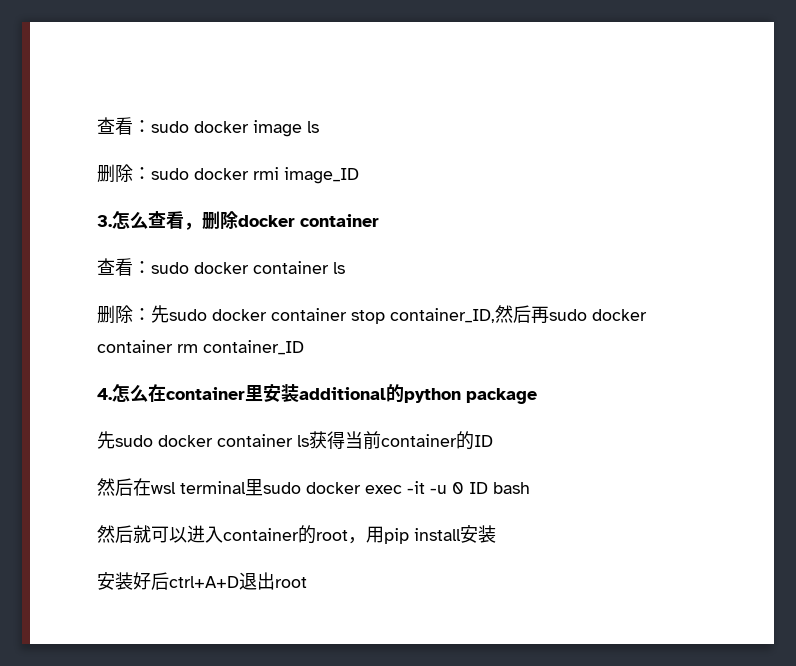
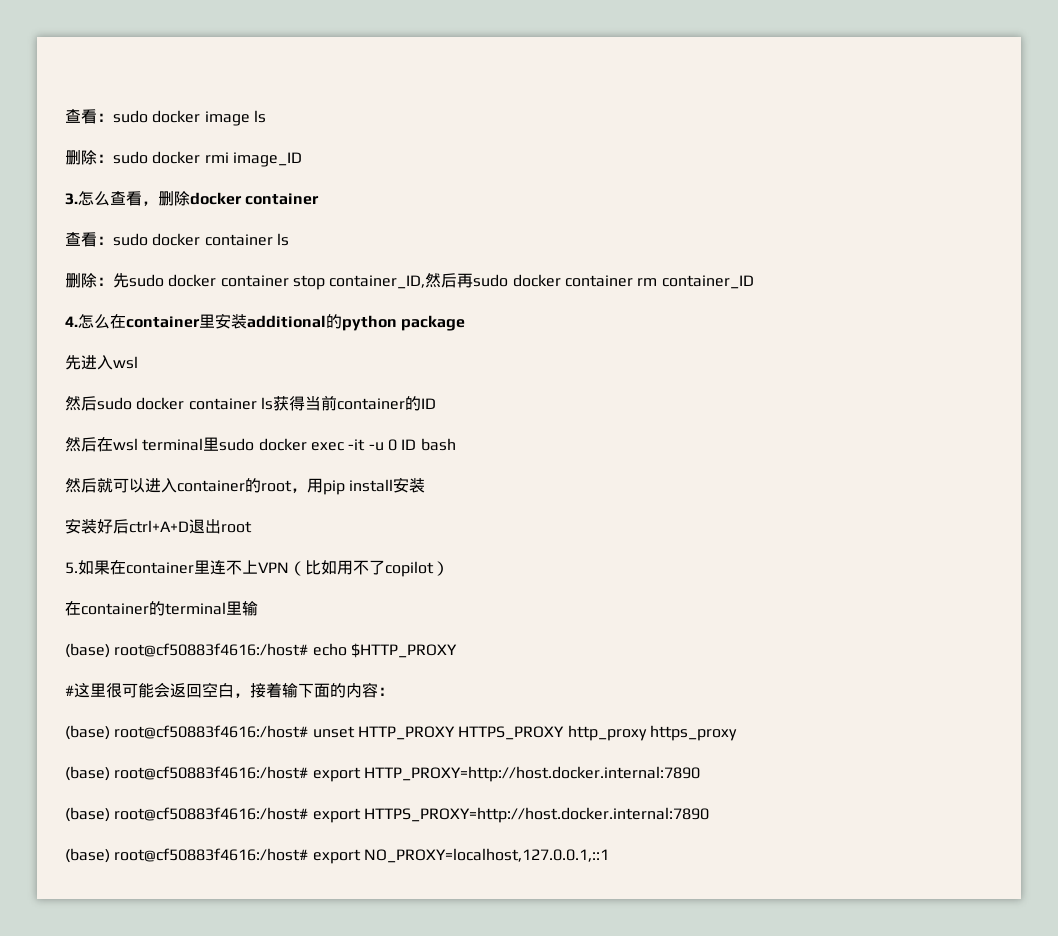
- 先sudo docker container ls获得当前container的ID
+ 先进入wsl
+ 然后sudo docker container ls获得当前container的ID
+ 5.如果在container里连不上VPN（比如用不了copilot）
+ 在container的terminal里输
+ (base) root@cf50883f4616:/host# echo $HTTP_PROXY
+ #这里很可能会返回空白，接着输下面的内容：
+ (base) root@cf50883f4616:/host# unset HTTP_PROXY HTTPS_PROXY http_proxy https_proxy
+ (base) root@cf50883f4616:/host# export HTTP_PROXY=http://host.docker.internal:7890
+ (base) root@cf50883f4616:/host# export HTTPS_PROXY=http://host.docker.internal:7890
+ (base) root@cf50883f4616:/host# export NO_PROXY=localhost,127.0.0.1,::1

